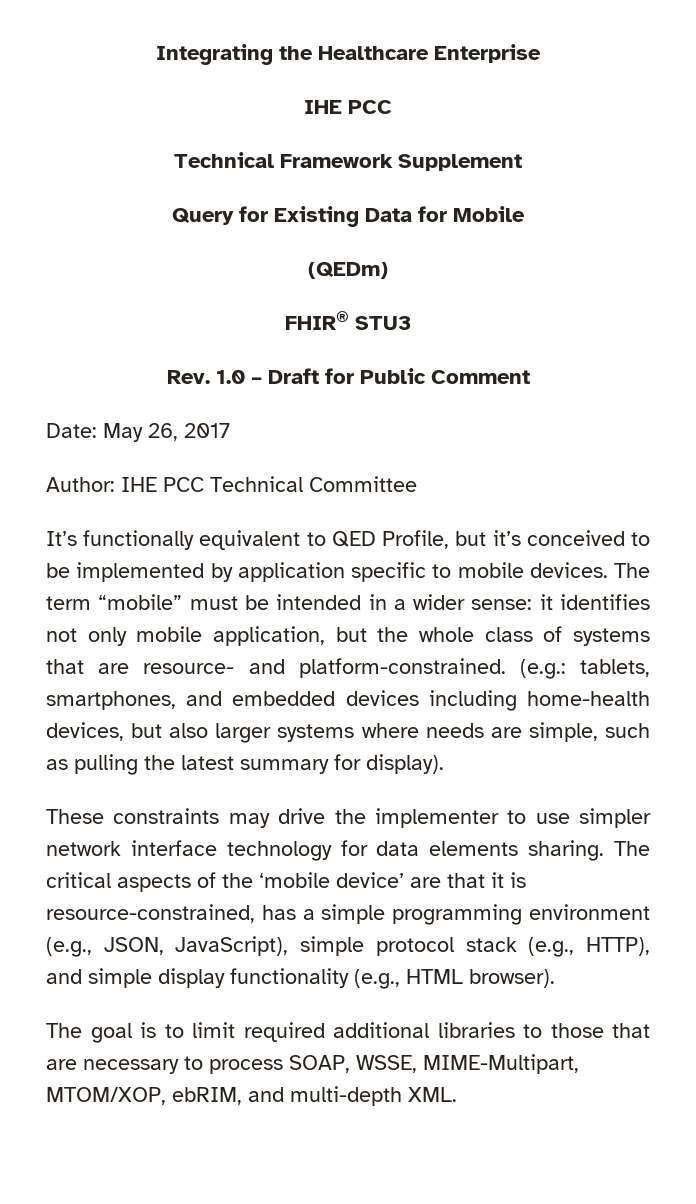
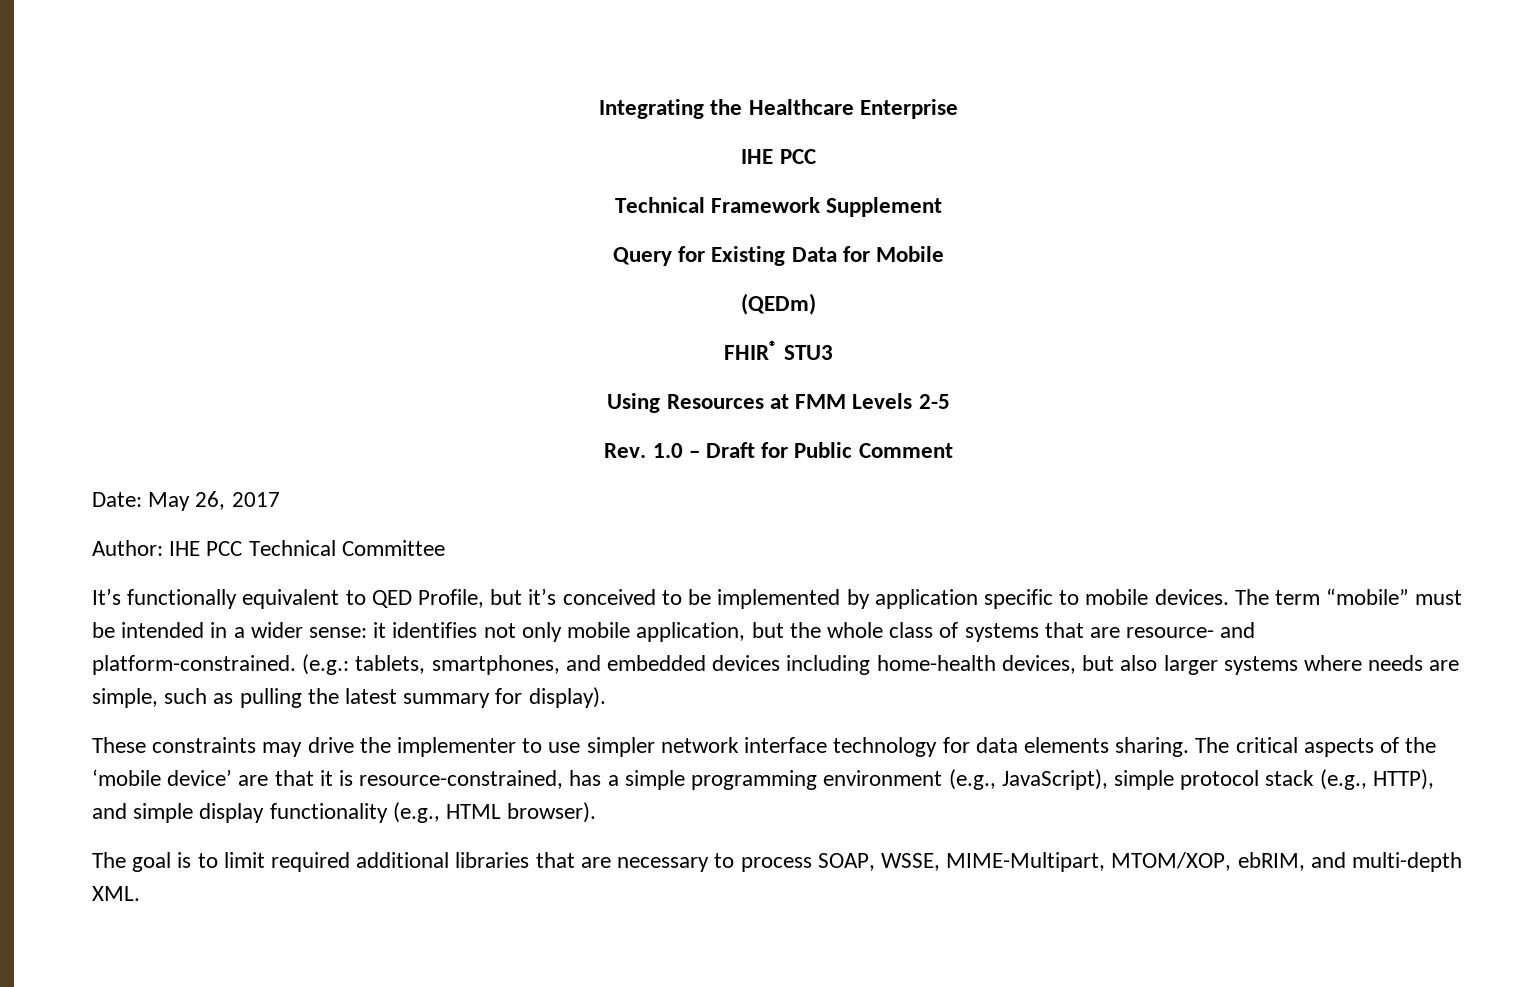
+ Using Resources at FMM Levels 2-5
- The critical aspects of the ‘mobile device’ are that it is resource-constrained, has a simple programming environment (e.g., JSON, JavaScript), simple protocol stack (e.g., HTTP), and simple display functionality (e.g., HTML browser).
+ The critical aspects of the ‘mobile device’ are that it is resource-constrained, has a simple programming environment (e.g., JavaScript), simple protocol stack (e.g., HTTP), and simple display functionality (e.g., HTML browser).
- The goal is to limit required additional libraries to those that are necessary to process SOAP, WSSE, MIME-Multipart, MTOM/XOP, ebRIM, and multi-depth XML.
+ The goal is to limit required additional libraries that are necessary to process SOAP, WSSE, MIME-Multipart, MTOM/XOP, ebRIM, and multi-depth XML.

